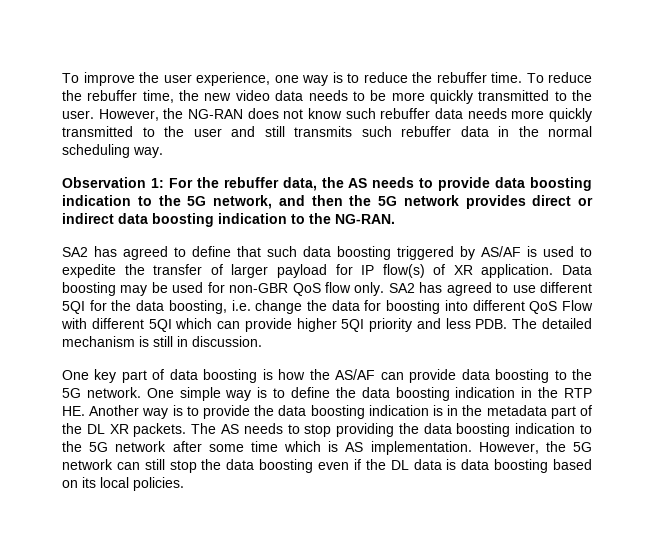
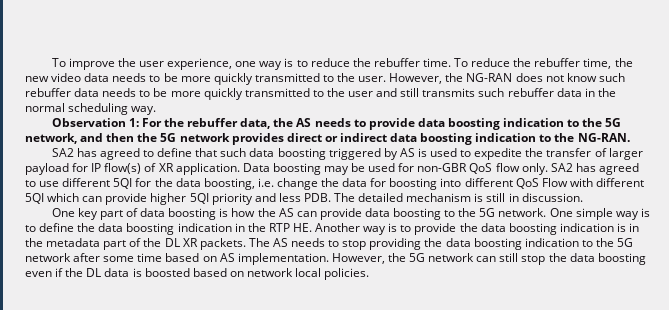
- However, the NG-RAN does not know such rebuffer data needs more quickly transmitted to the user and still transmits such rebuffer data in the normal scheduling way.
+ However, the NG-RAN does not know such rebuffer data needs to be more quickly transmitted to the user and still transmits such rebuffer data in the normal scheduling way.
- SA2 has agreed to define that such data boosting triggered by AS/AF is used to expedite the transfer of larger payload for IP flow(s) of XR application.
+ SA2 has agreed to define that such data boosting triggered by AS is used to expedite the transfer of larger payload for IP flow(s) of XR application.
- One key part of data boosting is how the AS/AF can provide data boosting to the 5G network.
+ One key part of data boosting is how the AS can provide data boosting to the 5G network.
- The AS needs to stop providing the data boosting indication to the 5G network after some time which is AS implementation.
+ The AS needs to stop providing the data boosting indication to the 5G network after some time based on AS implementation.
- However, the 5G network can still stop the data boosting even if the DL data is data boosting based on its local policies.
+ However, the 5G network can still stop the data boosting even if the DL data is boosted based on network local policies.

